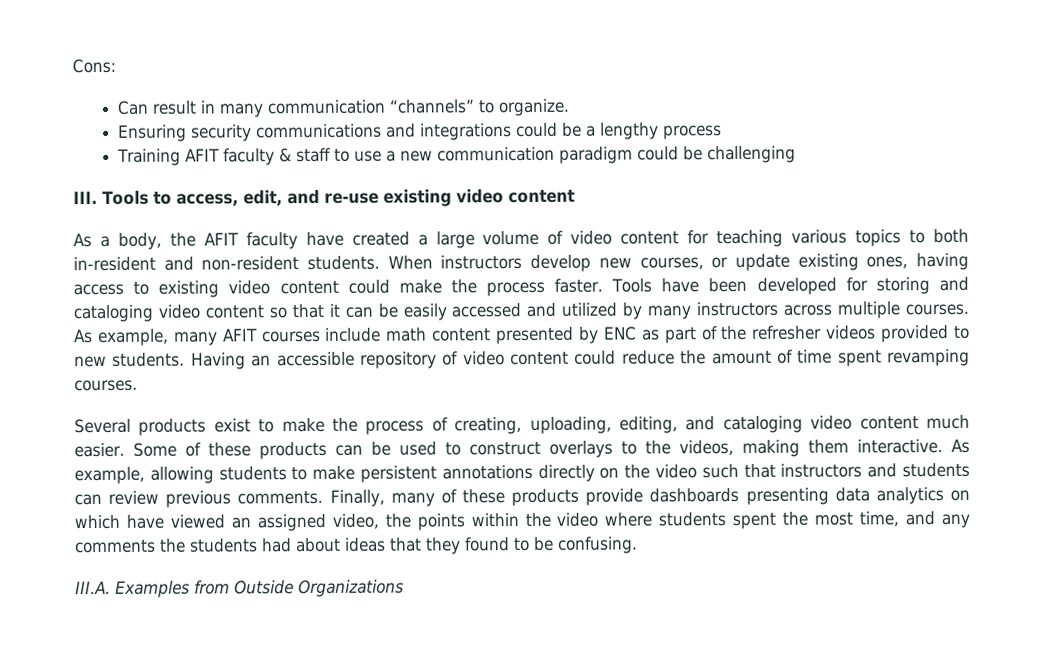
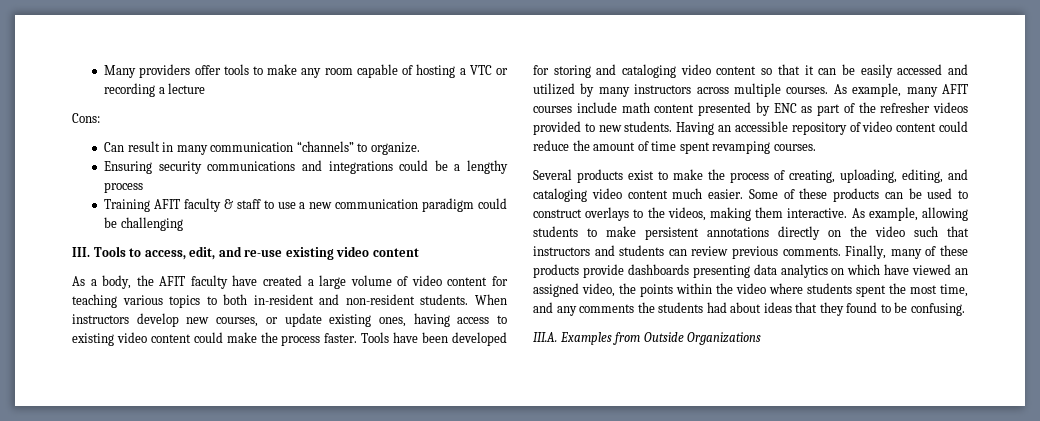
+ Many providers offer tools to make any room capable of hosting a VTC or recording a lecture

